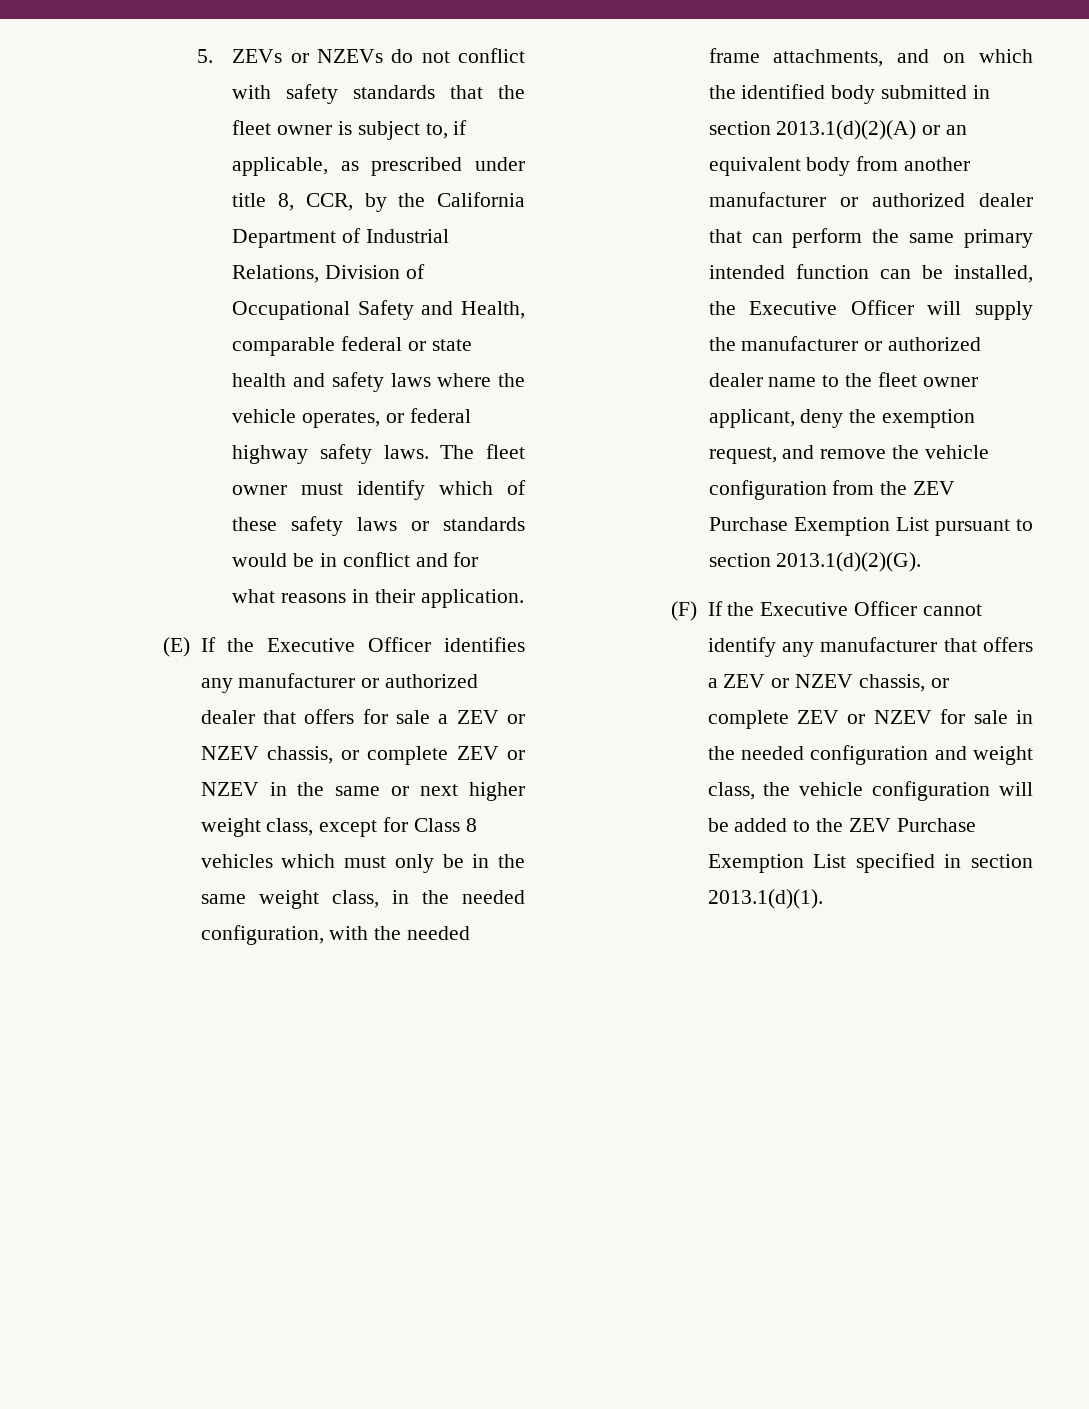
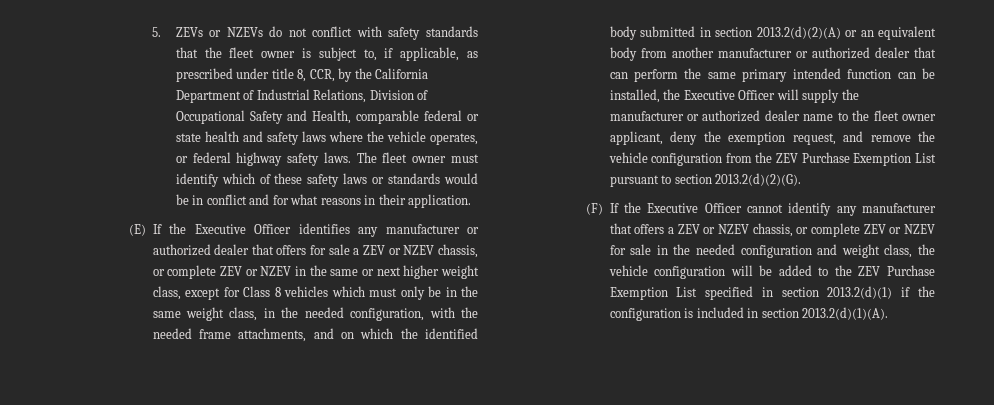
- (E) If the Executive Officer identifies any manufacturer or authorized dealer that offers for sale a ZEV or NZEV chassis, or complete ZEV or NZEV in the same or next higher weight class, except for Class 8 vehicles which must only be in the same weight class, in the needed configuration, with the needed frame attachments, and on which the identified body submitted in section 2013.1(d)(2)(A) or an equivalent body from another manufacturer or authorized dealer that can perform the same primary intended function can be installed, the Executive Officer will supply the manufacturer or authorized dealer name to the fleet owner applicant, deny the exemption request, and remove the vehicle configuration from the ZEV Purchase Exemption List pursuant to section 2013.1(d)(2)(G).
+ (E) If the Executive Officer identifies any manufacturer or authorized dealer that offers for sale a ZEV or NZEV chassis, or complete ZEV or NZEV in the same or next higher weight class, except for Class 8 vehicles which must only be in the same weight class, in the needed configuration, with the needed frame attachments, and on which the identified body submitted in section 2013.2(d)(2)(A) or an equivalent body from another manufacturer or authorized dealer that can perform the same primary intended function can be installed, the Executive Officer will supply the manufacturer or authorized dealer name to the fleet owner applicant, deny the exemption request, and remove the vehicle configuration from the ZEV Purchase Exemption List pursuant to section 2013.2(d)(2)(G).
- (F) If the Executive Officer cannot identify any manufacturer that offers a ZEV or NZEV chassis, or complete ZEV or NZEV for sale in the needed configuration and weight class, the vehicle configuration will be added to the ZEV Purchase Exemption List specified in section 2013.1(d)(1).
+ (F) If the Executive Officer cannot identify any manufacturer that offers a ZEV or NZEV chassis, or complete ZEV or NZEV for sale in the needed configuration and weight class, the vehicle configuration will be added to the ZEV Purchase Exemption List specified in section 2013.2(d)(1) if the configuration is included in section 2013.2(d)(1)(A).

